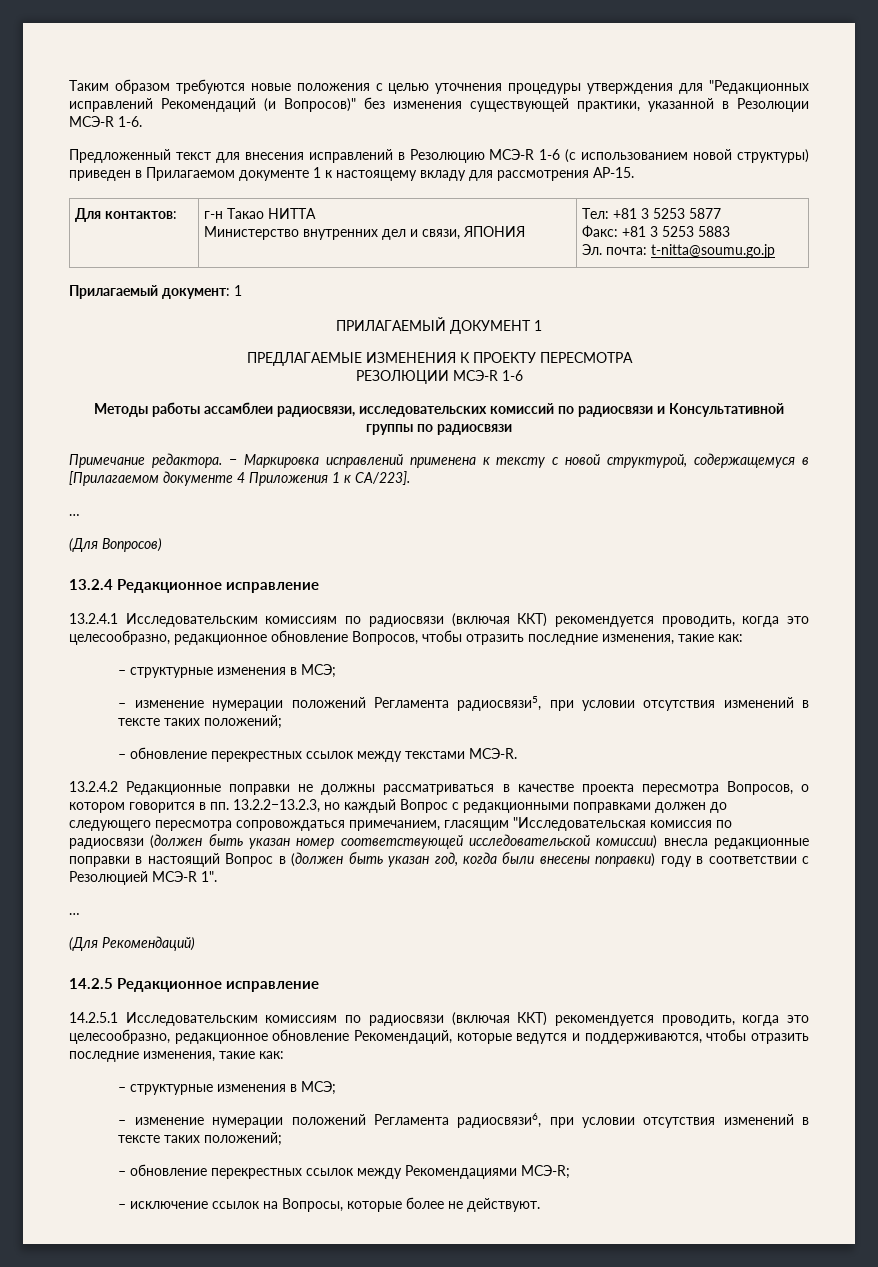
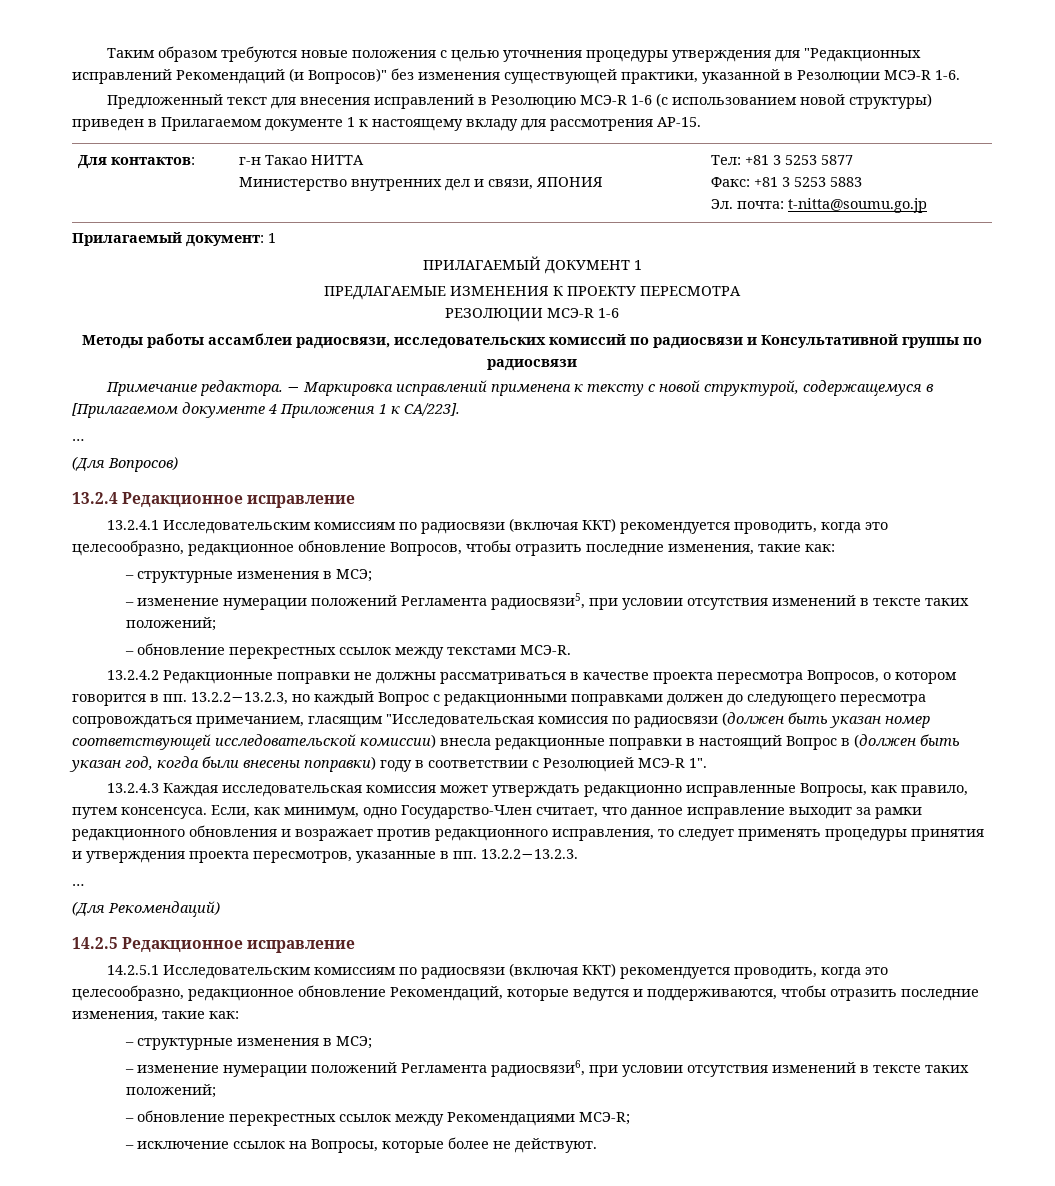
+ 13.2.4.3 Каждая исследовательская комиссия может утверждать редакционно исправленные Вопросы, как правило, путем консенсуса. Если, как минимум, одно Государство-Член считает, что данное исправление выходит за рамки редакционного обновления и возражает против редакционного исправления, то следует применять процедуры принятия и утверждения проекта пересмотров, указанные в пп. 13.2.2−13.2.3.

